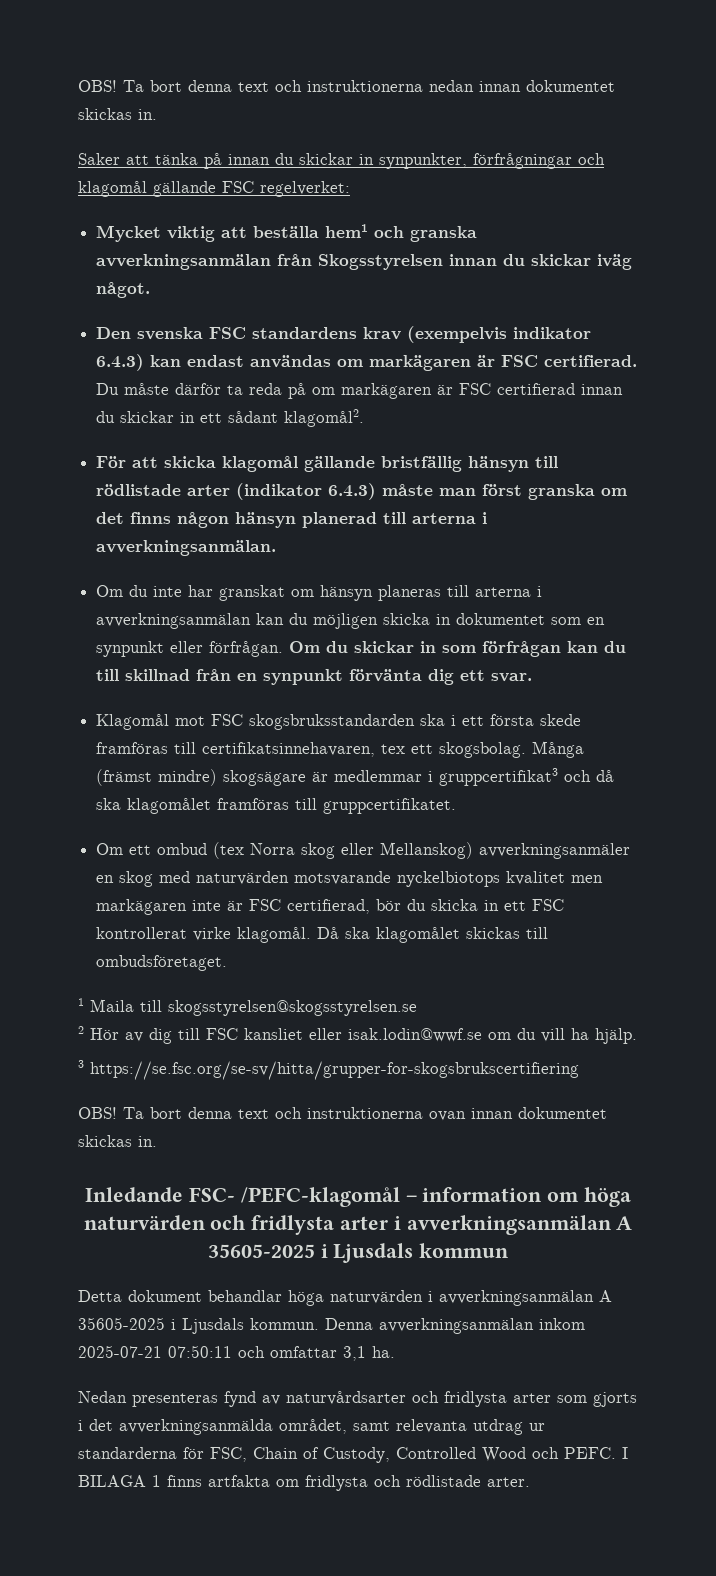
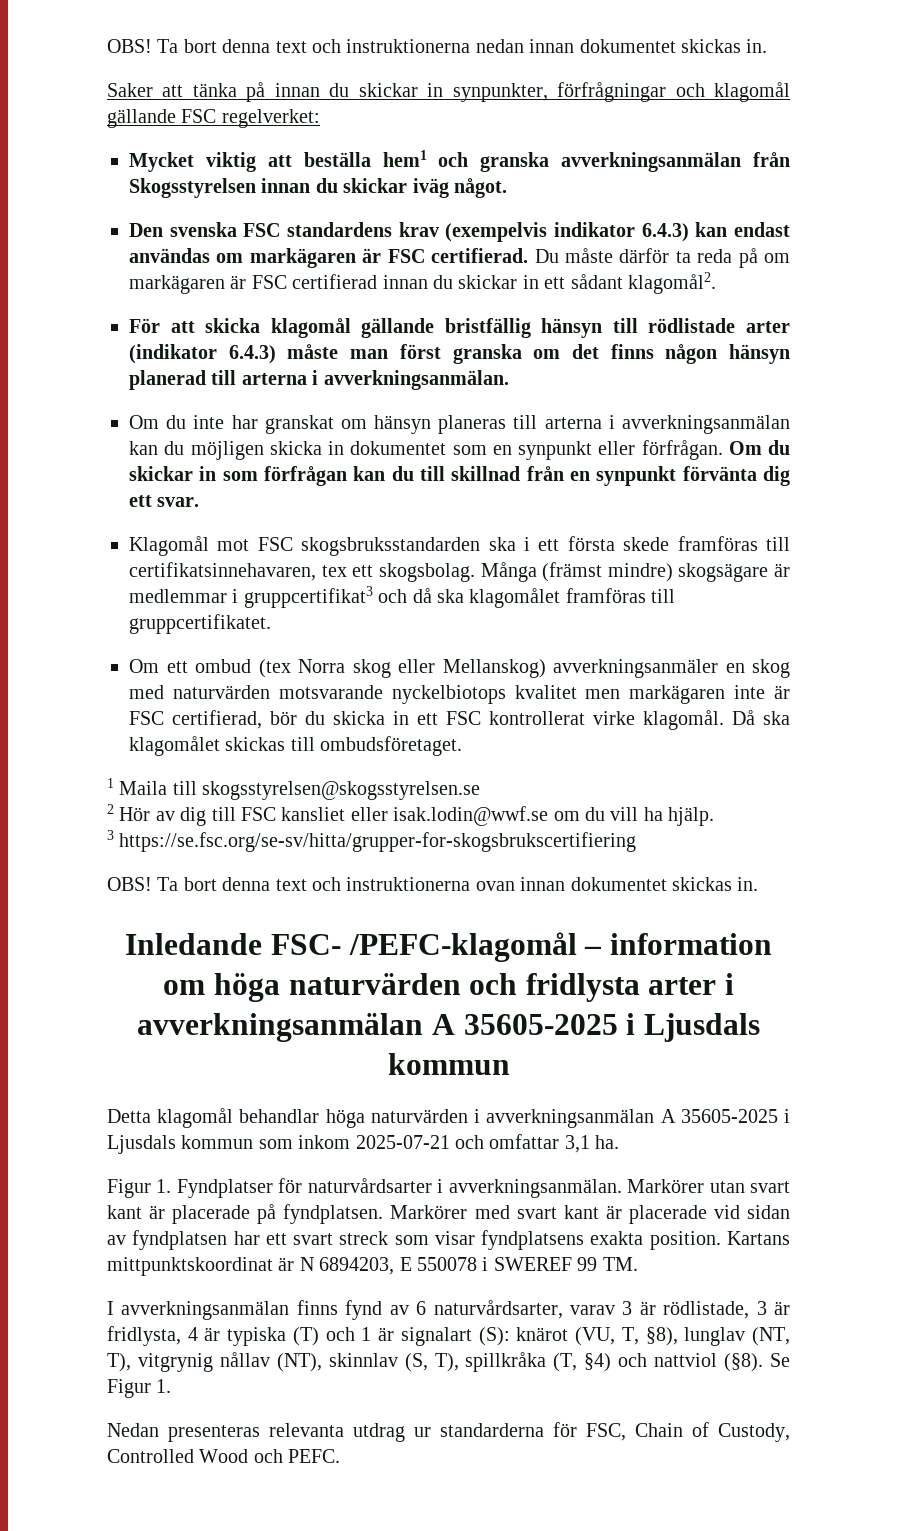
- Detta dokument behandlar höga naturvärden i avverkningsanmälan A 35605-2025 i Ljusdals kommun. Denna avverkningsanmälan inkom 2025-07-21 07:50:11 och omfattar 3,1 ha.
+ Detta klagomål behandlar höga naturvärden i avverkningsanmälan A 35605-2025 i Ljusdals kommun som inkom 2025-07-21 och omfattar 3,1 ha.
- Nedan presenteras fynd av naturvårdsarter och fridlysta arter som gjorts i det avverkningsanmälda området, samt relevanta utdrag ur standarderna för FSC, Chain of Custody, Controlled Wood och PEFC. I BILAGA 1 finns artfakta om fridlysta och rödlistade arter.
+ Figur 1. Fyndplatser för naturvårdsarter i avverkningsanmälan. Markörer utan svart kant är placerade på fyndplatsen. Markörer med svart kant är placerade vid sidan av fyndplatsen har ett svart streck som visar fyndplatsens exakta position. Kartans mittpunktskoordinat är N 6894203, E 550078 i SWEREF 99 TM.
+ I avverkningsanmälan finns fynd av 6 naturvårdsarter, varav 3 är rödlistade, 3 är fridlysta, 4 är typiska (T) och 1 är signalart (S): knärot (VU, T, §8), lunglav (NT, T), vitgrynig nållav (NT), skinnlav (S, T), spillkråka (T, §4) och nattviol (§8). Se Figur 1.
+ Nedan presenteras relevanta utdrag ur standarderna för FSC, Chain of Custody, Controlled Wood och PEFC.

